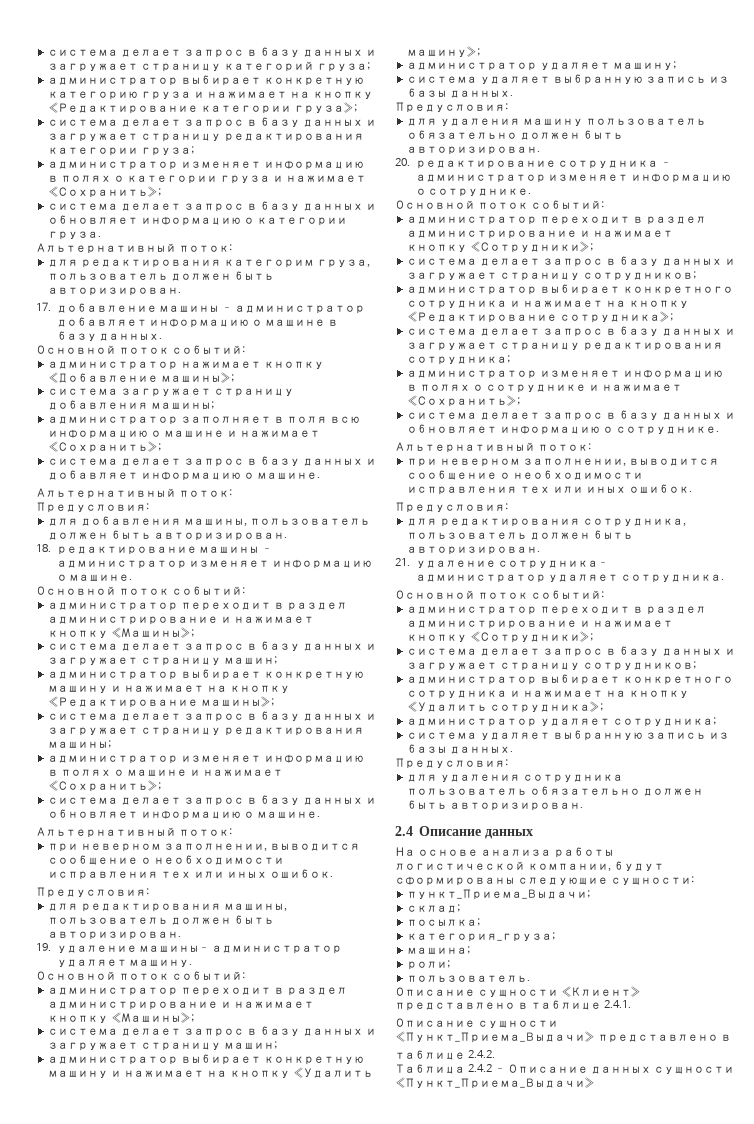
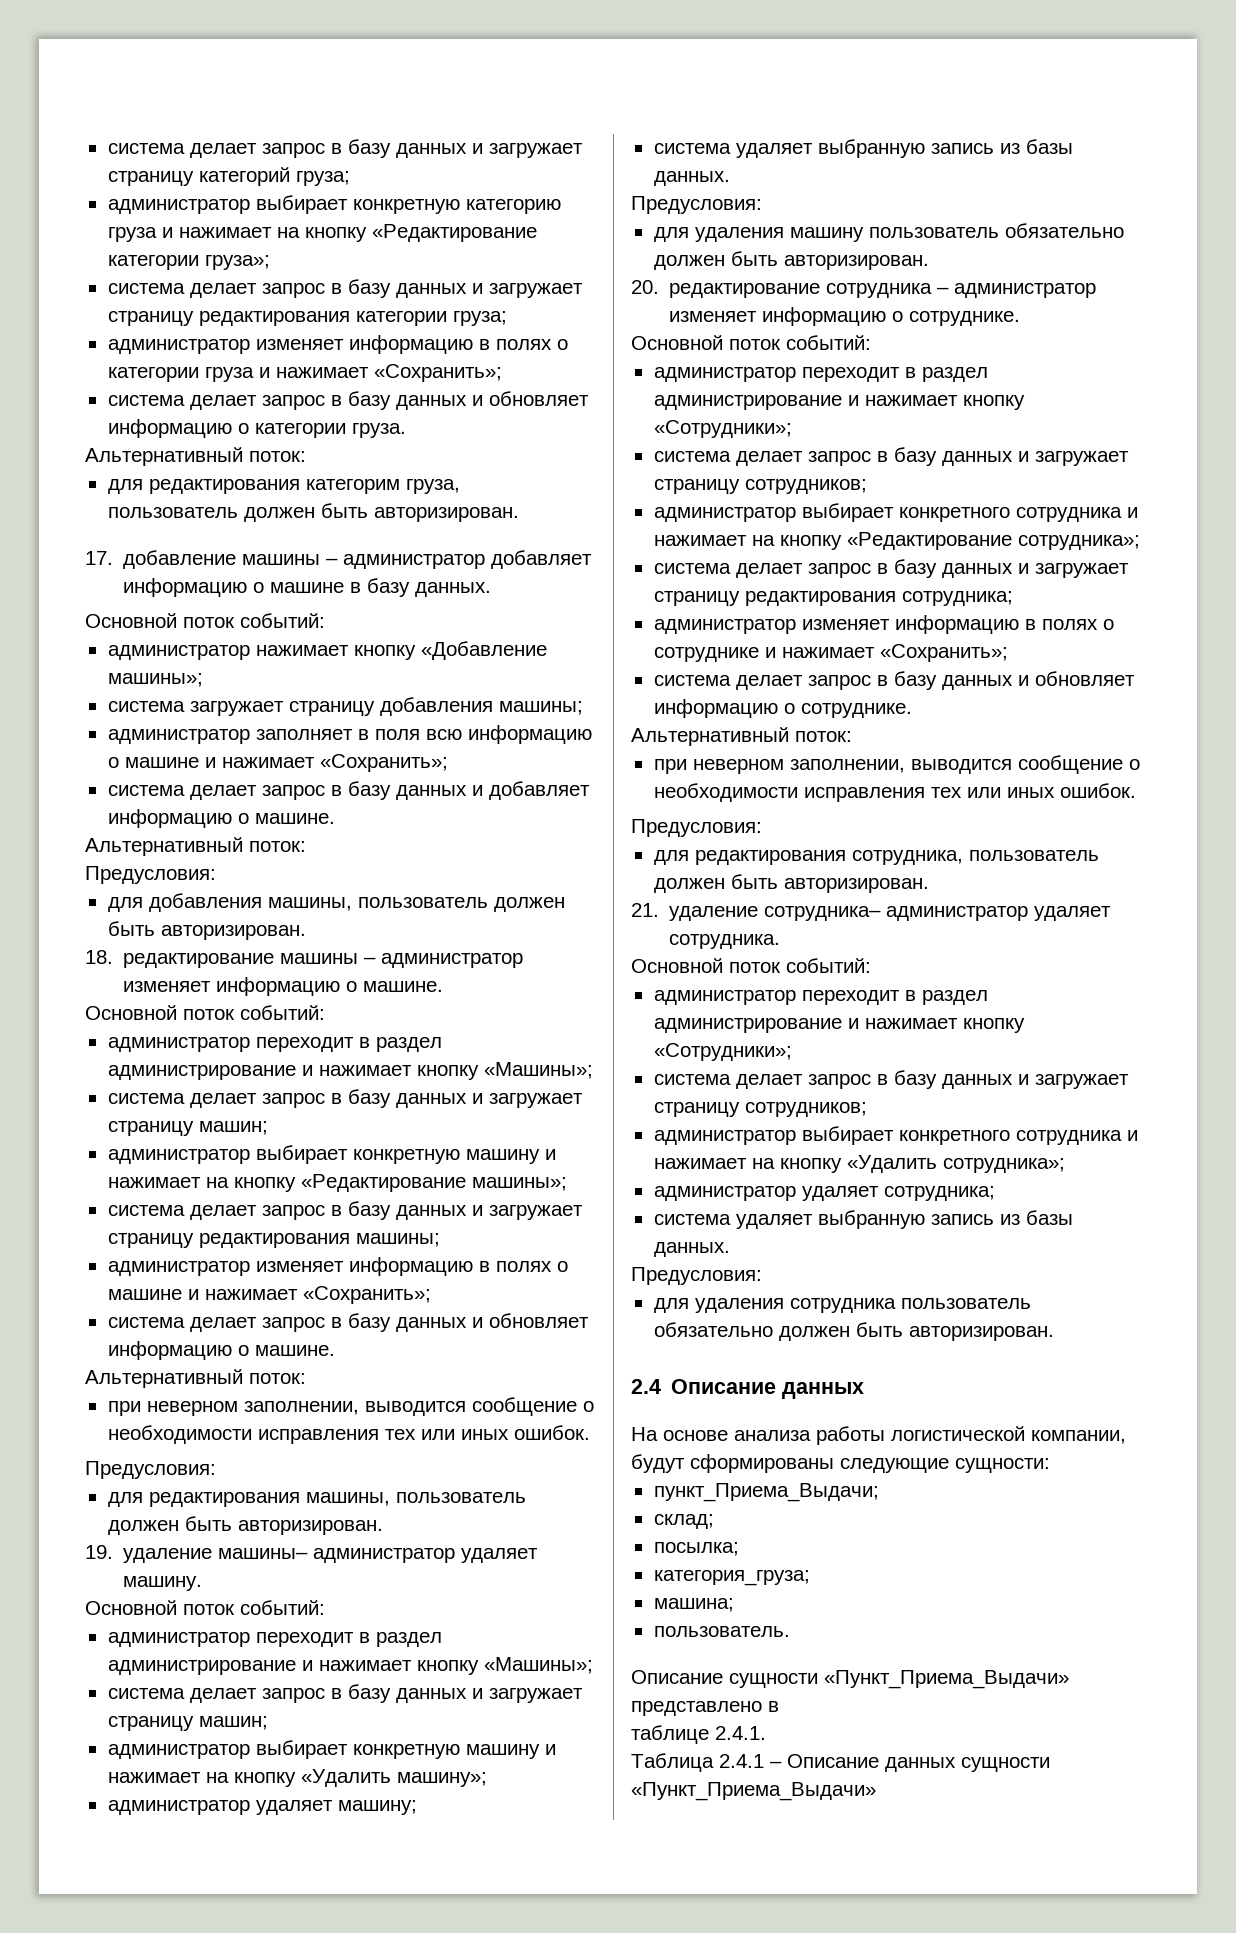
- роли;
- Описание сущности «Клиент» представлено в таблице 2.4.1.
- таблице 2.4.2.
+ таблице 2.4.1.
- Таблица 2.4.2 – Описание данных сущности «Пункт_Приема_Выдачи»
+ Таблица 2.4.1 – Описание данных сущности «Пункт_Приема_Выдачи»

